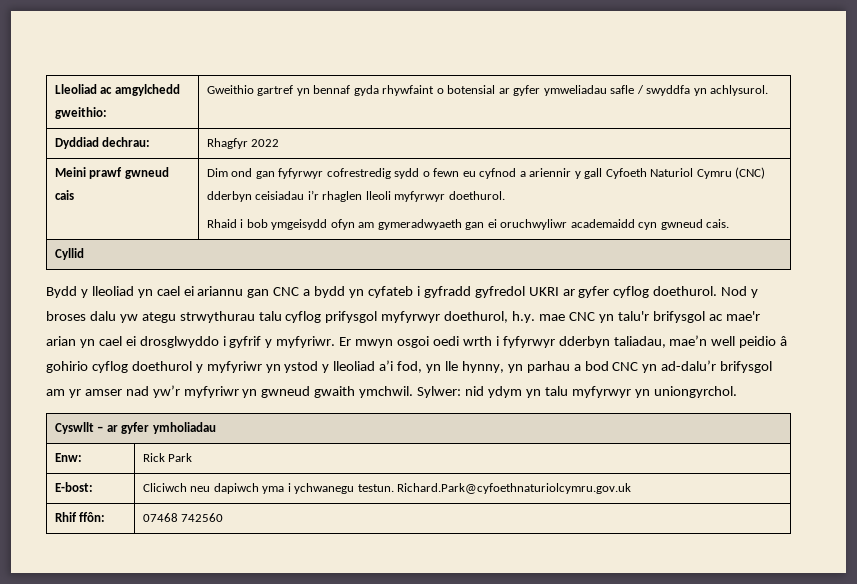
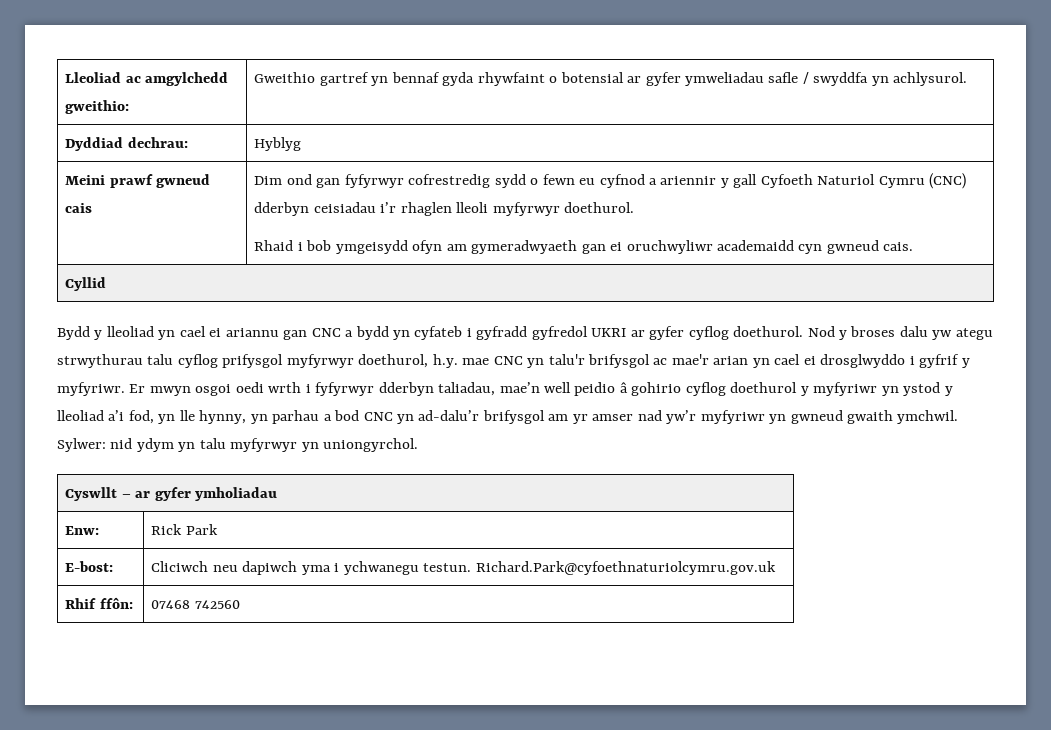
- Dyddiad dechrau: | Rhagfyr 2022
+ Dyddiad dechrau: | Hyblyg

